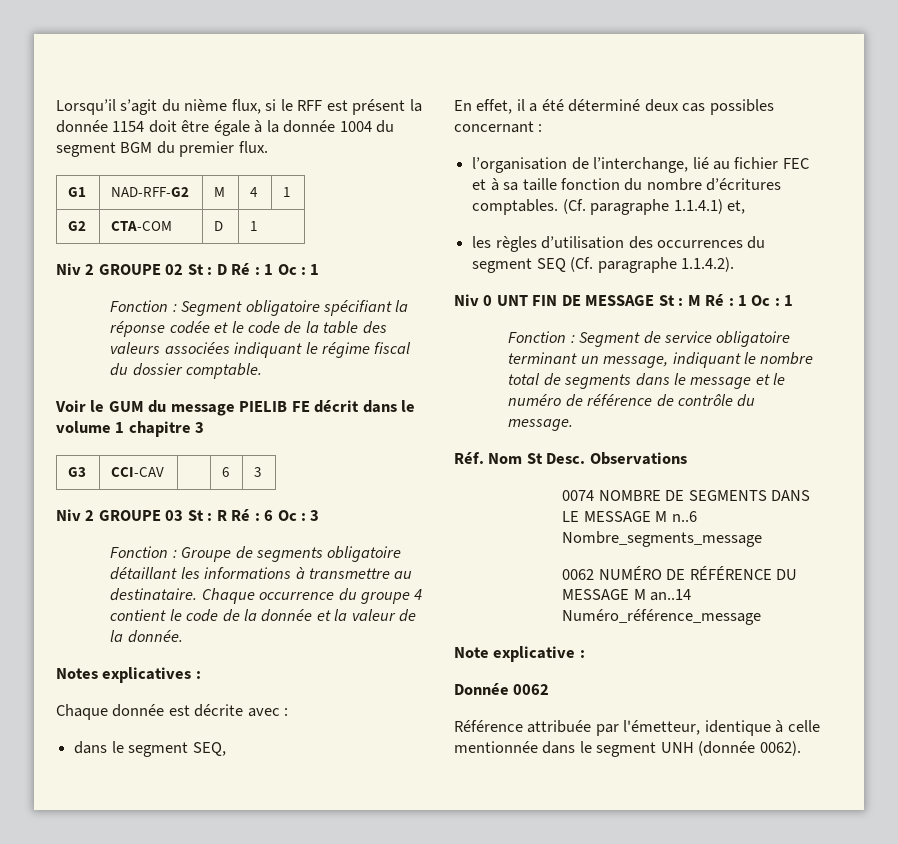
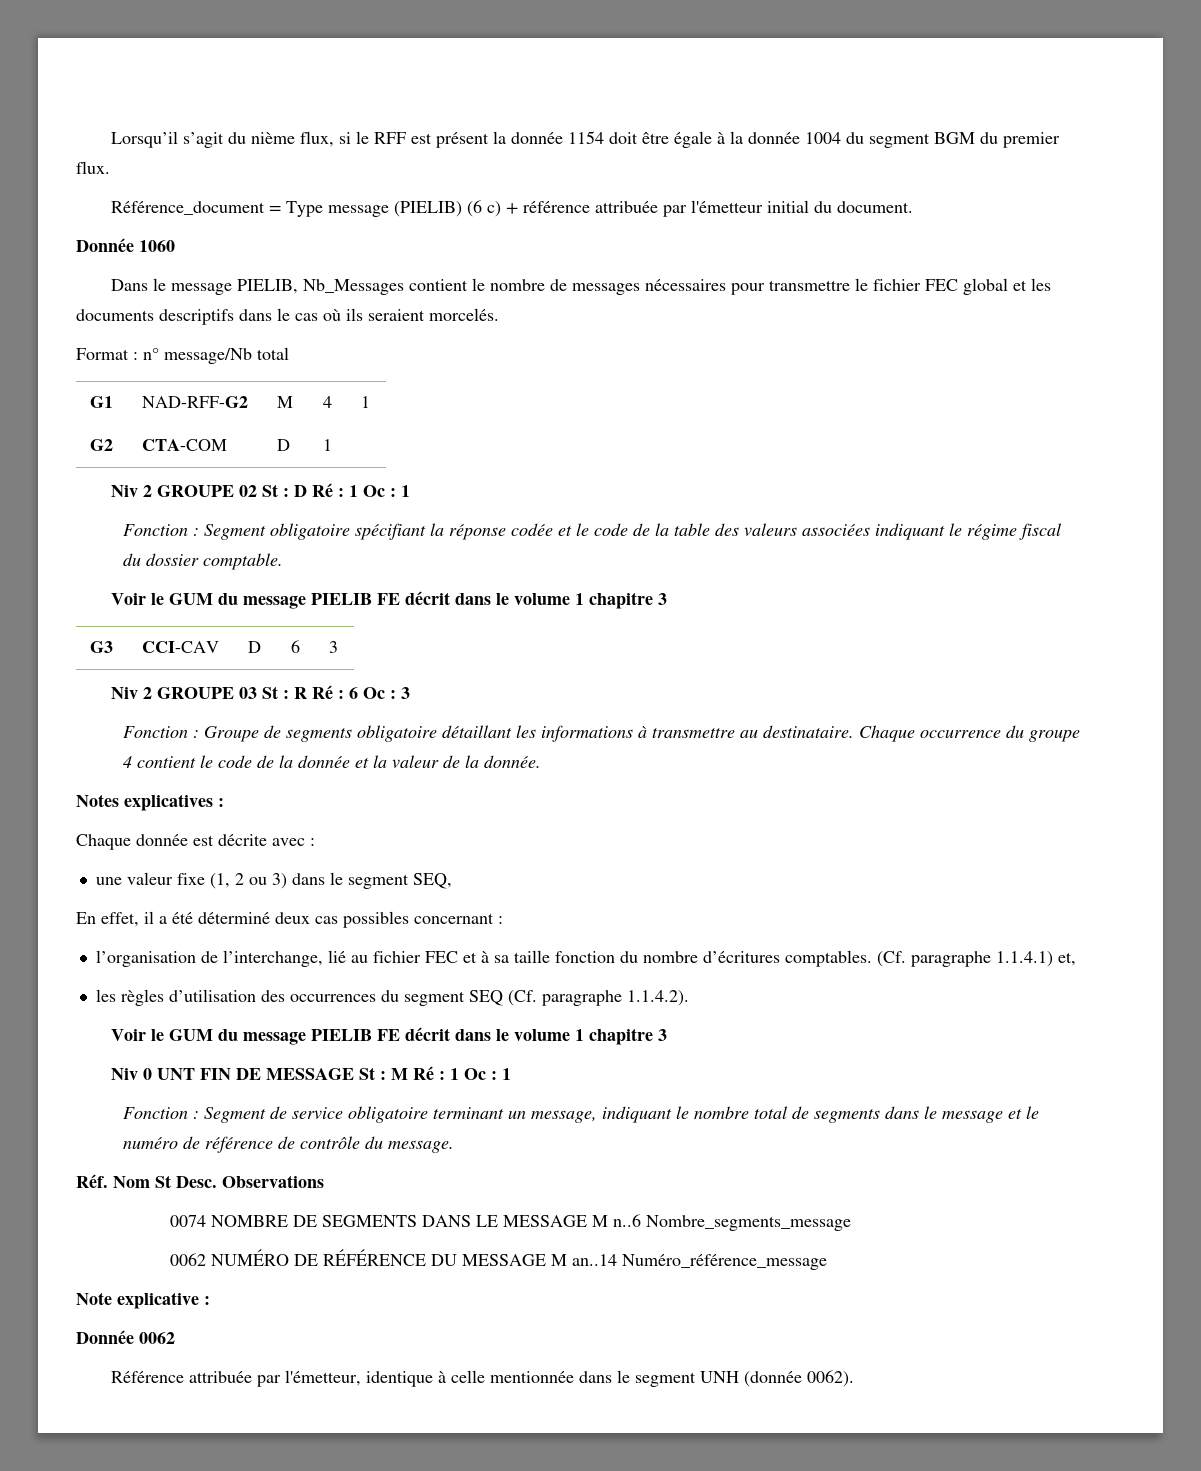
+ Référence_document = Type message (PIELIB) (6 c) + référence attribuée par l'émetteur initial du document.
+ Donnée 1060
+ Dans le message PIELIB, Nb_Messages contient le nombre de messages nécessaires pour transmettre le fichier FEC global et les documents descriptifs dans le cas où ils seraient morcelés.
+ Format : n° message/Nb total
- G3 | CCI-CAV | | 6 | 3
+ G3 | CCI-CAV | D | 6 | 3
- dans le segment SEQ,
+ une valeur fixe (1, 2 ou 3) dans le segment SEQ,
  les règles d’utilisation des occurrences du segment SEQ (Cf. paragraphe 1.1.4.2).
+ Voir le GUM du message PIELIB FE décrit dans le volume 1 chapitre 3

